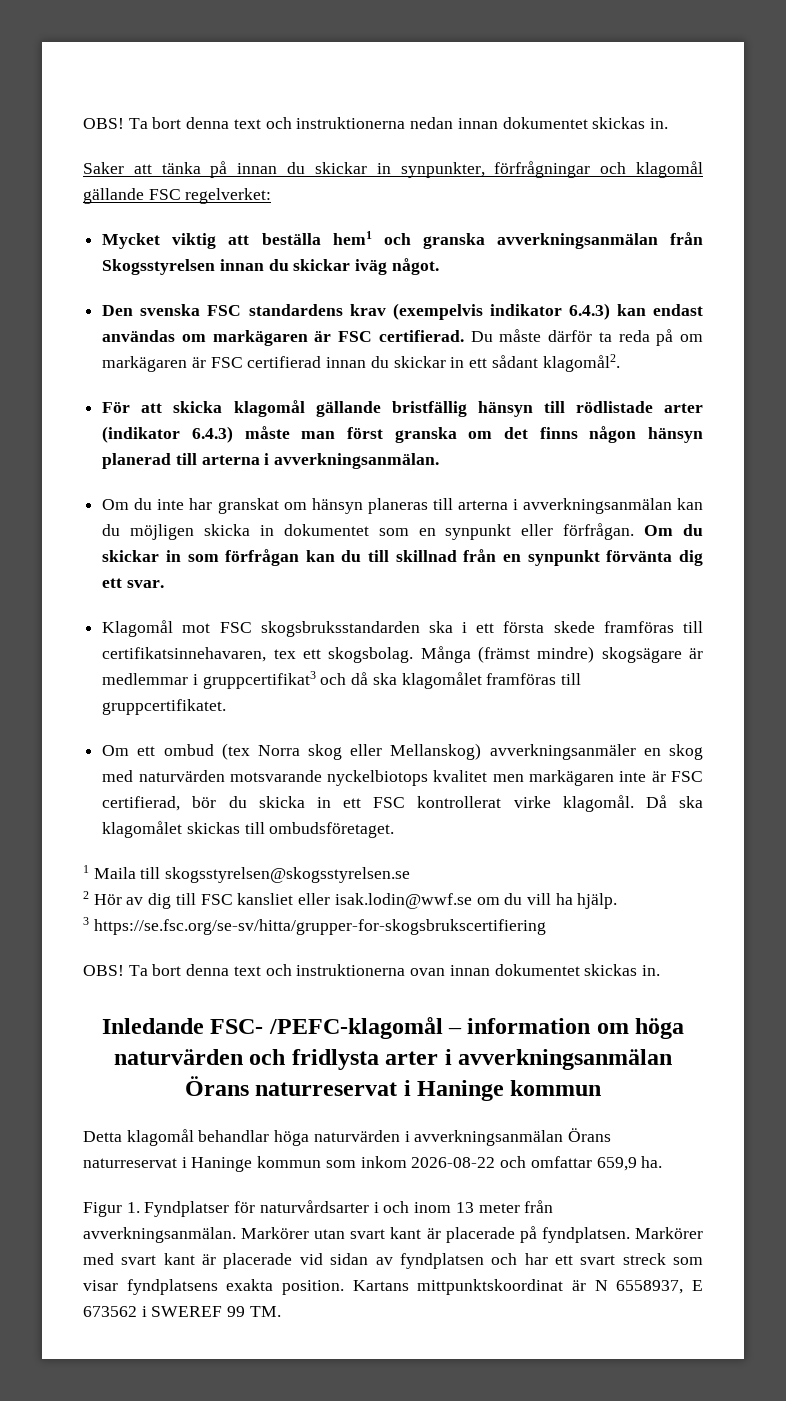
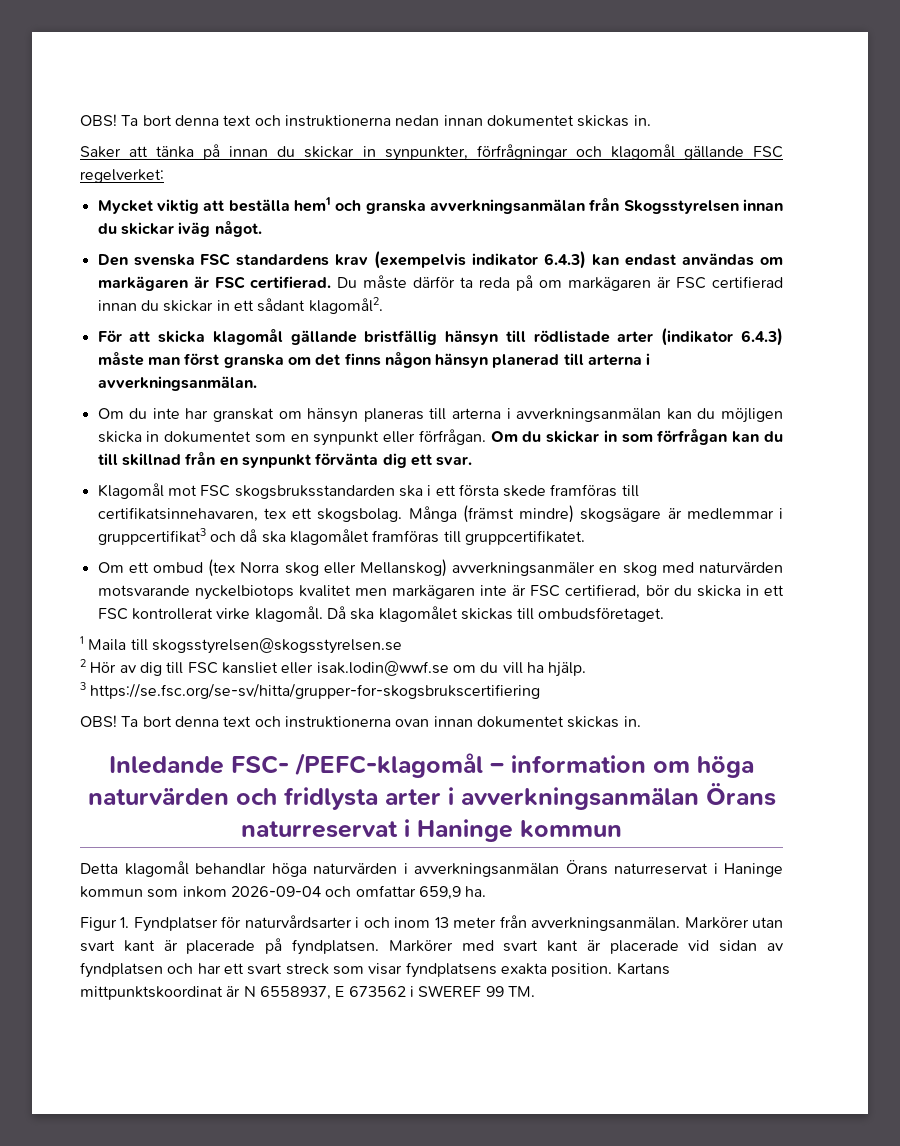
- Detta klagomål behandlar höga naturvärden i avverkningsanmälan Örans naturreservat i Haninge kommun som inkom 2026-08-22 och omfattar 659,9 ha.
+ Detta klagomål behandlar höga naturvärden i avverkningsanmälan Örans naturreservat i Haninge kommun som inkom 2026-09-04 och omfattar 659,9 ha.

